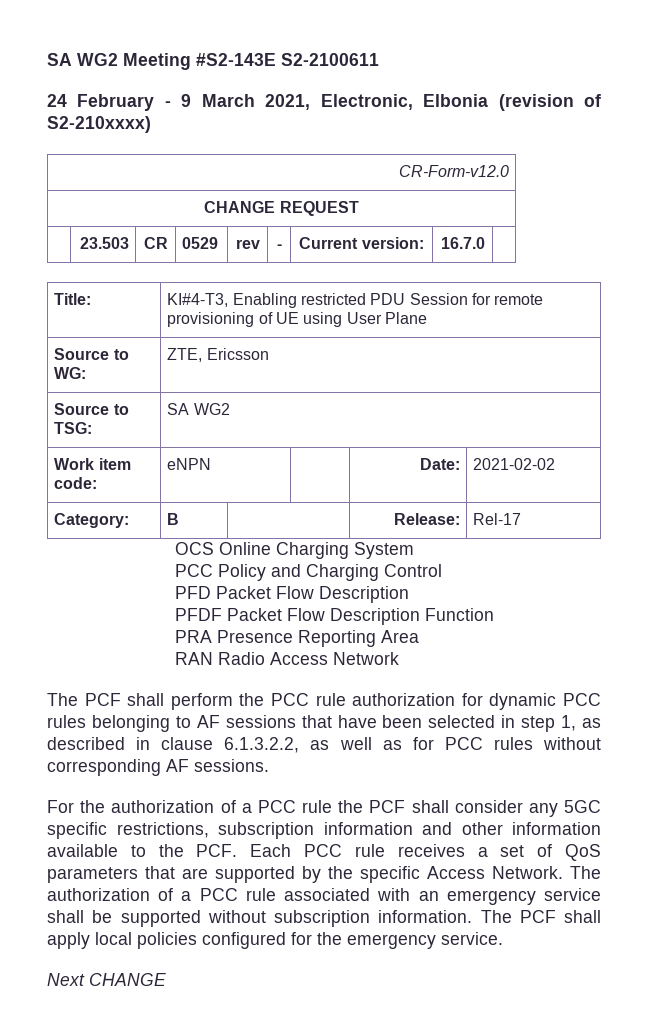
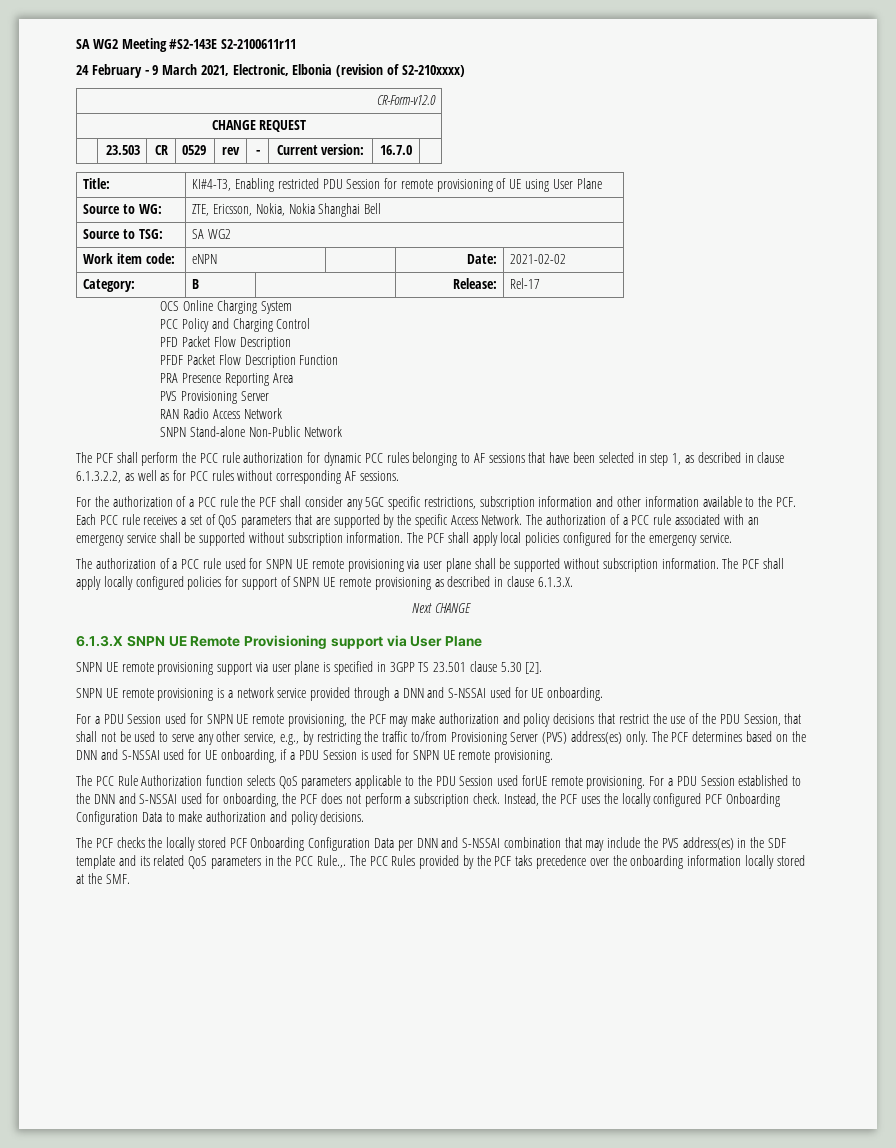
- SA WG2 Meeting #S2-143E S2-2100611
+ SA WG2 Meeting #S2-143E S2-2100611r11
- Source to WG: | ZTE, Ericsson
+ Source to WG: | ZTE, Ericsson, Nokia, Nokia Shanghai Bell
+ PVS Provisioning Server
+ SNPN Stand-alone Non-Public Network
+ The authorization of a PCC rule used for SNPN UE remote provisioning via user plane shall be supported without subscription information. The PCF shall apply locally configured policies for support of SNPN UE remote provisioning as described in clause 6.1.3.X.
  Next CHANGE
+ 6.1.3.X SNPN UE Remote Provisioning support via User Plane
+ SNPN UE remote provisioning support via user plane is specified in 3GPP TS 23.501 clause 5.30 [2].
+ SNPN UE remote provisioning is a network service provided through a DNN and S-NSSAI used for UE onboarding.
+ For a PDU Session used for SNPN UE remote provisioning, the PCF may make authorization and policy decisions that restrict the use of the PDU Session, that shall not be used to serve any other service, e.g., by restricting the traffic to/from Provisioning Server (PVS) address(es) only. The PCF determines based on the DNN and S-NSSAI used for UE onboarding, if a PDU Session is used for SNPN UE remote provisioning.
+ The PCC Rule Authorization function selects QoS parameters applicable to the PDU Session used forUE remote provisioning. For a PDU Session established to the DNN and S-NSSAI used for onboarding, the PCF does not perform a subscription check. Instead, the PCF uses the locally configured PCF Onboarding Configuration Data to make authorization and policy decisions.
+ The PCF checks the locally stored PCF Onboarding Configuration Data per DNN and S-NSSAI combination that may include the PVS address(es) in the SDF template and its related QoS parameters in the PCC Rule.,. The PCC Rules provided by the PCF taks precedence over the onboarding information locally stored at the SMF.

